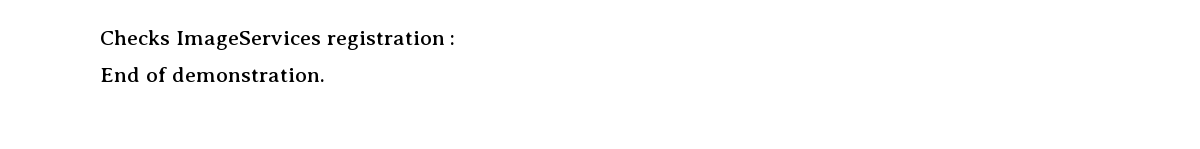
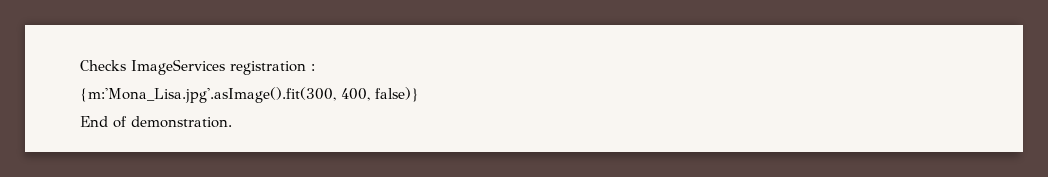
+ {m:'Mona_Lisa.jpg'.asImage().fit(300, 400, false)}

